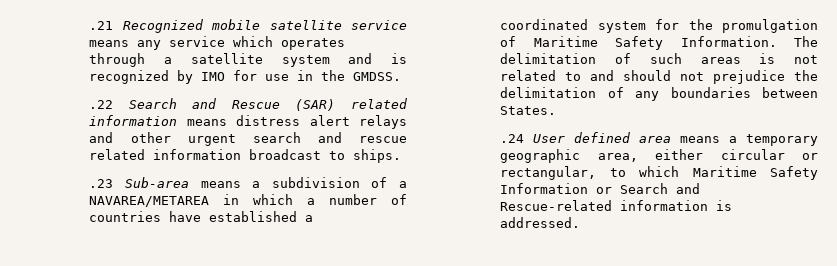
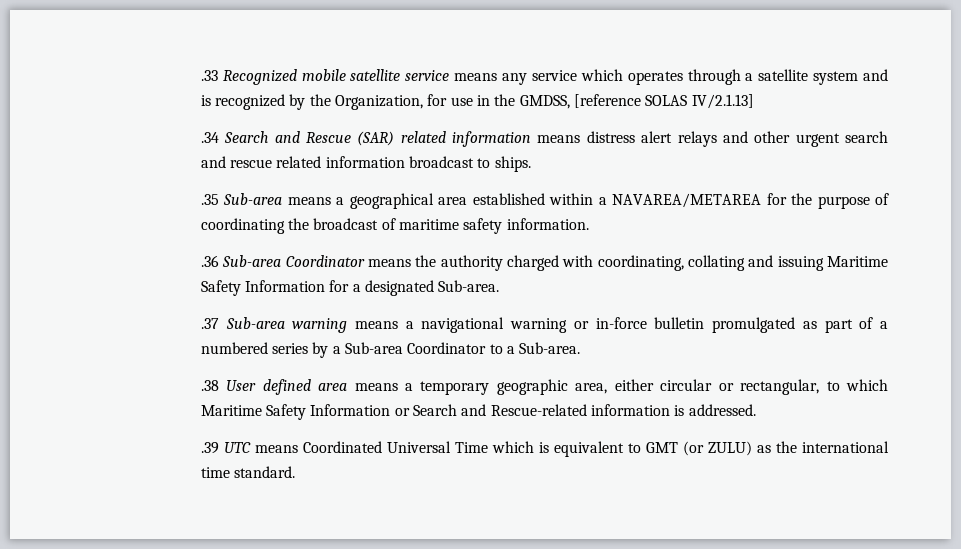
- .21 Recognized mobile satellite service means any service which operates through a satellite system and is recognized by IMO for use in the GMDSS.
- .22 Search and Rescue (SAR) related information means distress alert relays and other urgent search and rescue related information broadcast to ships.
+ .33 Recognized mobile satellite service means any service which operates through a satellite system and is recognized by the Organization, for use in the GMDSS, [reference SOLAS IV/2.1.13]
+ .34 Search and Rescue (SAR) related information means distress alert relays and other urgent search and rescue related information broadcast to ships.
- .23 Sub-area means a subdivision of a NAVAREA/METAREA in which a number of countries have established a coordinated system for the promulgation of Maritime Safety Information. The delimitation of such areas is not related to and should not prejudice the delimitation of any boundaries between States.
- .24 User defined area means a temporary geographic area, either circular or rectangular, to which Maritime Safety Information or Search and Rescue-related information is addressed.
+ .35 Sub-area means a geographical area established within a NAVAREA/METAREA for the purpose of coordinating the broadcast of maritime safety information.
+ .36 Sub-area Coordinator means the authority charged with coordinating, collating and issuing Maritime Safety Information for a designated Sub-area.
+ .37 Sub-area warning means a navigational warning or in-force bulletin promulgated as part of a numbered series by a Sub-area Coordinator to a Sub-area.
+ .38 User defined area means a temporary geographic area, either circular or rectangular, to which Maritime Safety Information or Search and Rescue-related information is addressed.
+ .39 UTC means Coordinated Universal Time which is equivalent to GMT (or ZULU) as the international time standard.

